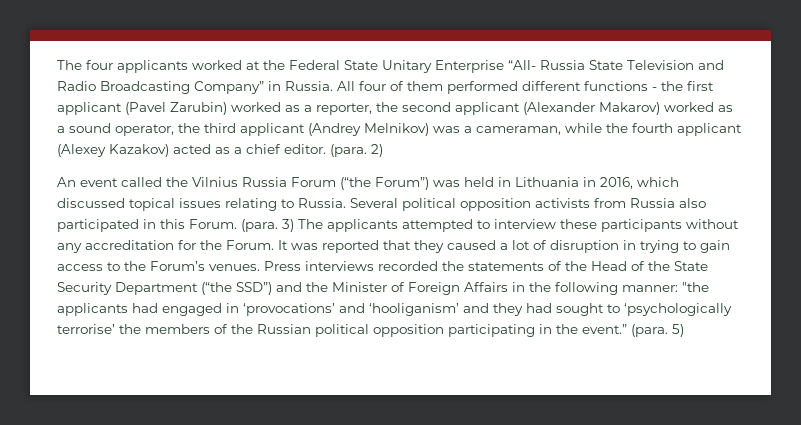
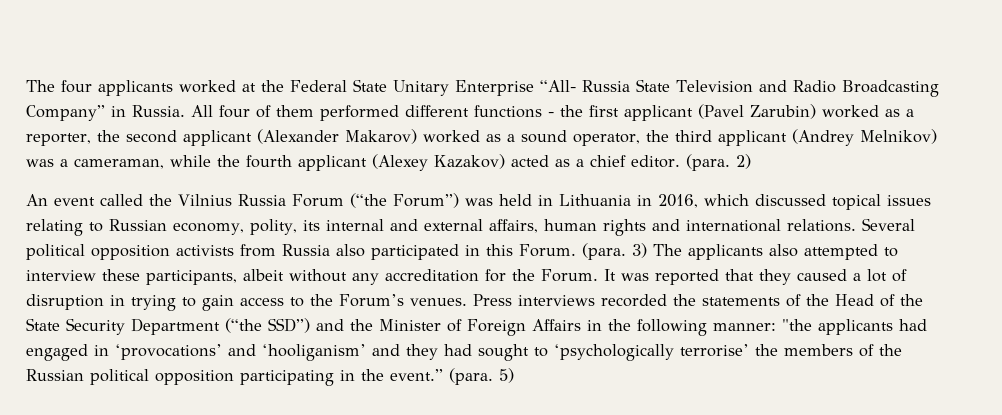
- An event called the Vilnius Russia Forum (“the Forum”) was held in Lithuania in 2016, which discussed topical issues relating to Russia.
+ An event called the Vilnius Russia Forum (“the Forum”) was held in Lithuania in 2016, which discussed topical issues relating to Russian economy, polity, its internal and external affairs, human rights and international relations.
- (para. 3) The applicants attempted to interview these participants without any accreditation for the Forum.
+ (para. 3) The applicants also attempted to interview these participants, albeit without any accreditation for the Forum.

